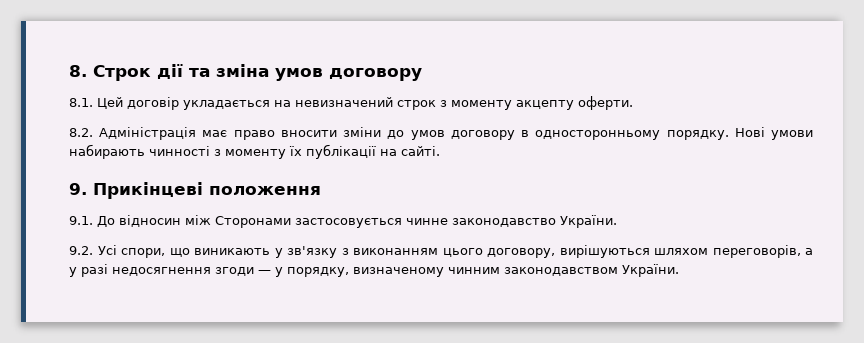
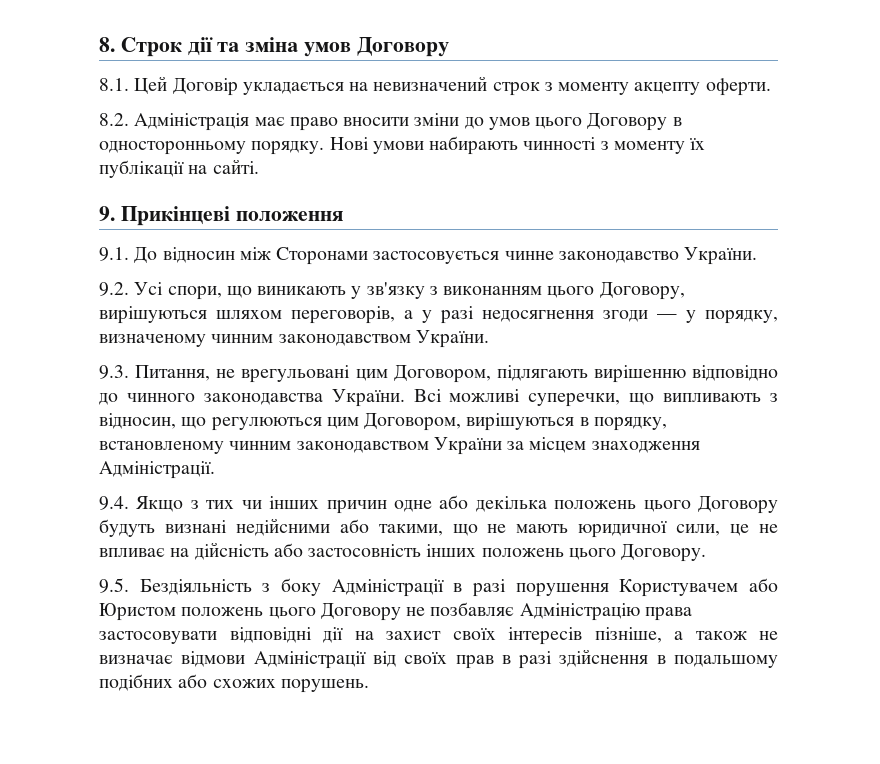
- 8. Строк дії та зміна умов договору
+ 8. Строк дії та зміна умов Договору
- 8.1. Цей договір укладається на невизначений строк з моменту акцепту оферти.
+ 8.1. Цей Договір укладається на невизначений строк з моменту акцепту оферти.
- 8.2. Адміністрація має право вносити зміни до умов договору в односторонньому порядку.
+ 8.2. Адміністрація має право вносити зміни до умов цього Договору в односторонньому порядку.
- 9.2. Усі спори, що виникають у зв'язку з виконанням цього договору, вирішуються шляхом переговорів, а у разі недосягнення згоди — у порядку, визначеному чинним законодавством України.
+ 9.2. Усі спори, що виникають у зв'язку з виконанням цього Договору, вирішуються шляхом переговорів, а у разі недосягнення згоди — у порядку, визначеному чинним законодавством України.
+ 9.3. Питання, не врегульовані цим Договором, підлягають вирішенню відповідно до чинного законодавства України. Всі можливі суперечки, що випливають з відносин, що регулюються цим Договором, вирішуються в порядку, встановленому чинним законодавством України за місцем знаходження Адміністрації.
+ 9.4. Якщо з тих чи інших причин одне або декілька положень цього Договору будуть визнані недійсними або такими, що не мають юридичної сили, це не впливає на дійсність або застосовність інших положень цього Договору.
+ 9.5. Бездіяльність з боку Адміністрації в разі порушення Користувачем або Юристом положень цього Договору не позбавляє Адміністрацію права застосовувати відповідні дії на захист своїх інтересів пізніше, а також не визначає відмови Адміністрації від своїх прав в разі здійснення в подальшому подібних або схожих порушень.

